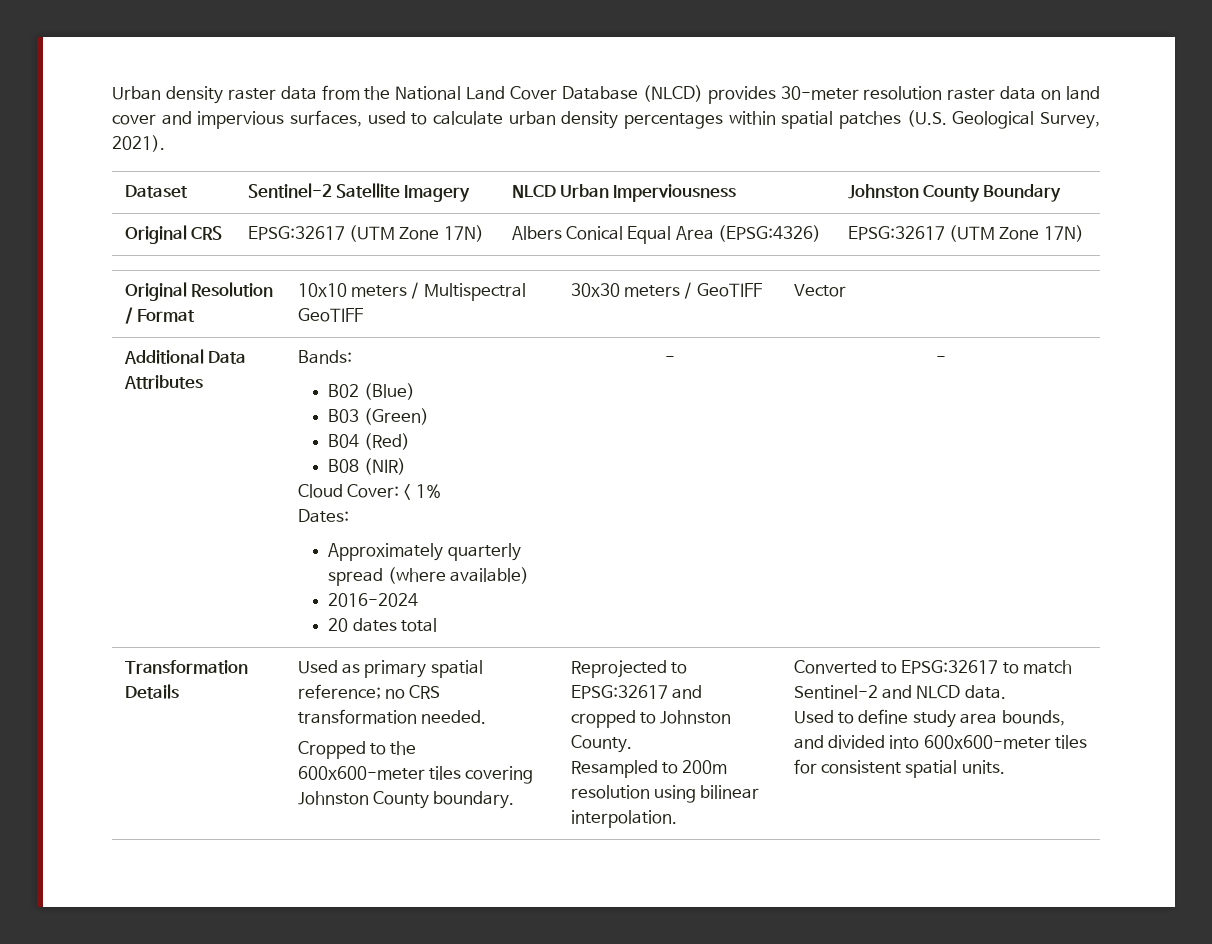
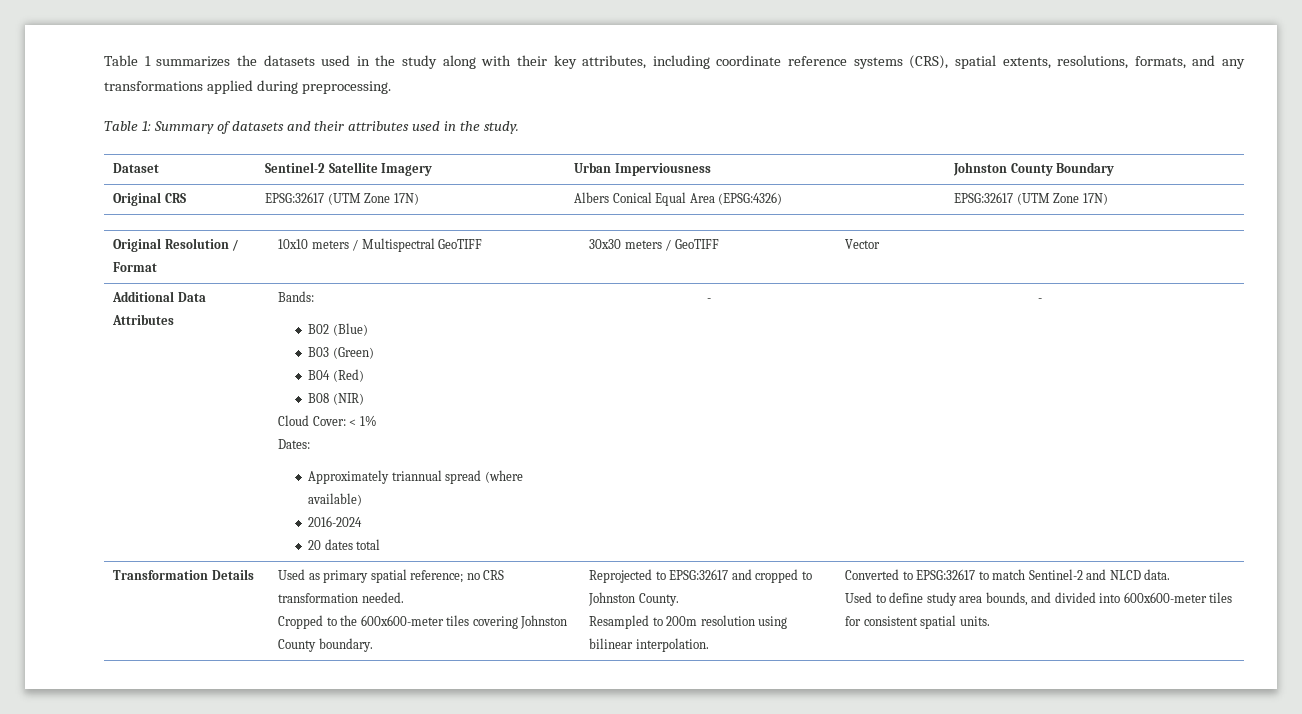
- Urban density raster data from the National Land Cover Database (NLCD) provides 30-meter resolution raster data on land cover and impervious surfaces, used to calculate urban density percentages within spatial patches (U.S. Geological Survey, 2021).
+ Table 1 summarizes the datasets used in the study along with their key attributes, including coordinate reference systems (CRS), spatial extents, resolutions, formats, and any transformations applied during preprocessing.
+ Table 1: Summary of datasets and their attributes used in the study.
- Dataset | Sentinel-2 Satellite Imagery | NLCD Urban Imperviousness | Johnston County Boundary
+ Dataset | Sentinel-2 Satellite Imagery | Urban Imperviousness | Johnston County Boundary
  Additional Data Attributes | Bands:
  B02 (Blue)
  B03 (Green)
  B04 (Red)
  B08 (NIR)
  Cloud Cover: < 1%
  Dates:
- Approximately quarterly spread (where available)
+ Approximately triannual spread (where available)

